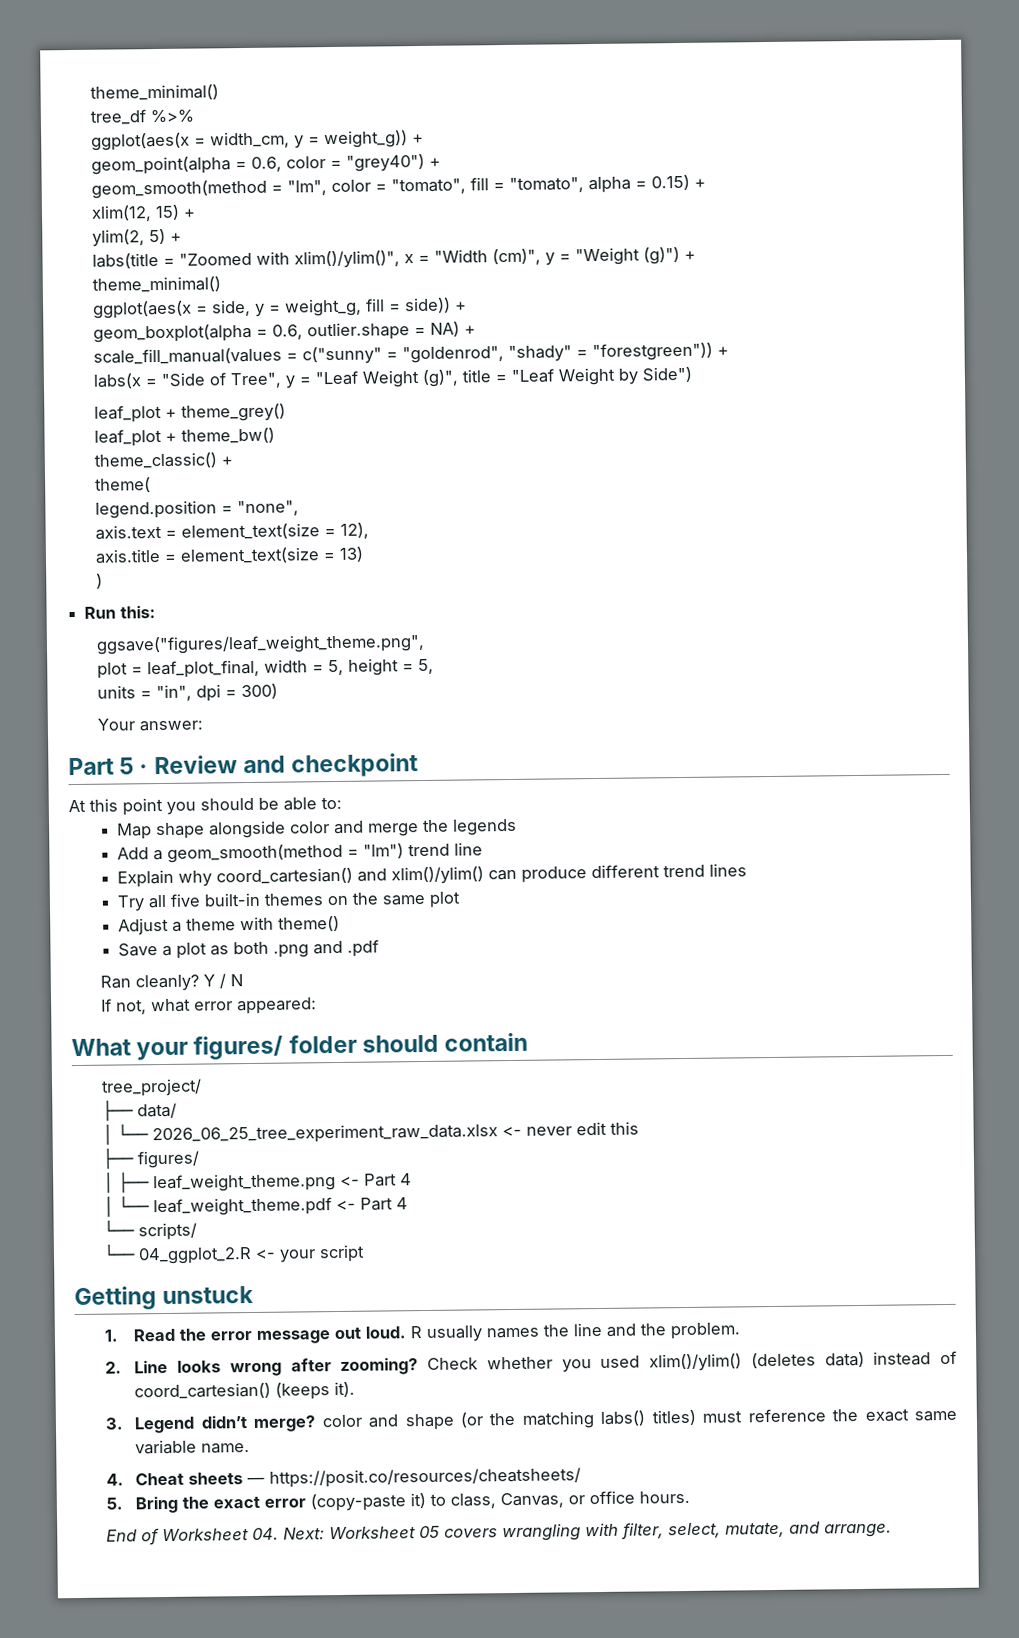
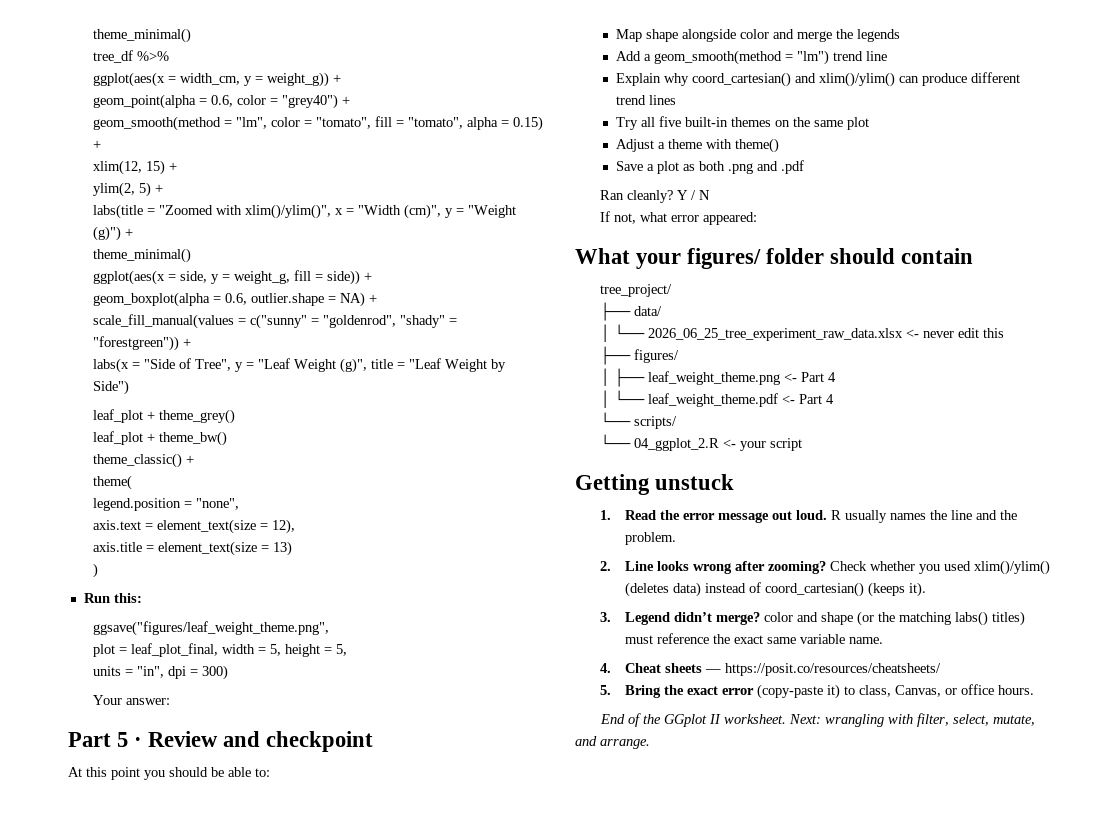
- End of Worksheet 04. Next: Worksheet 05 covers wrangling with filter, select, mutate, and arrange.
+ End of the GGplot II worksheet. Next: wrangling with filter, select, mutate, and arrange.

